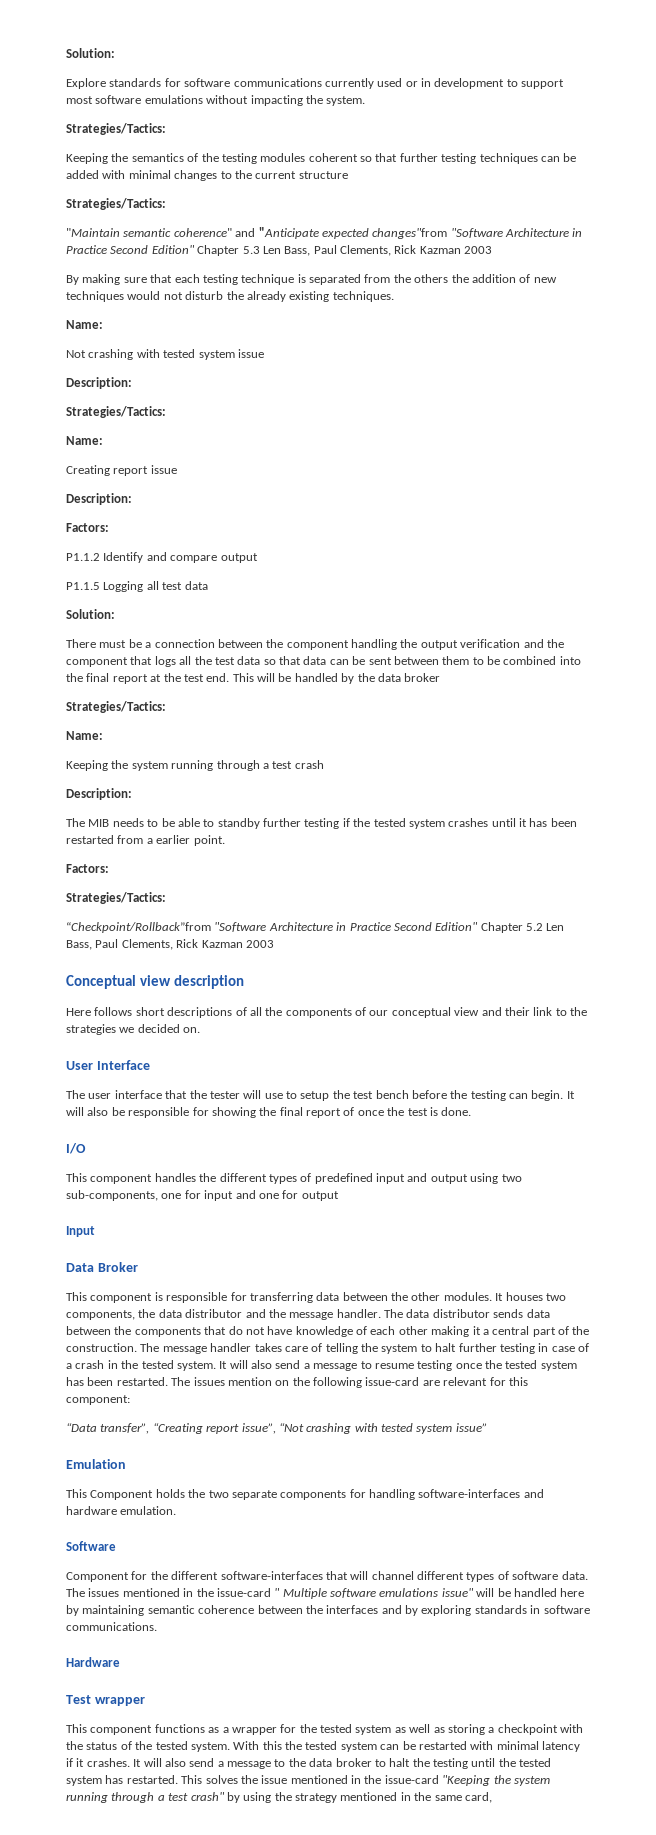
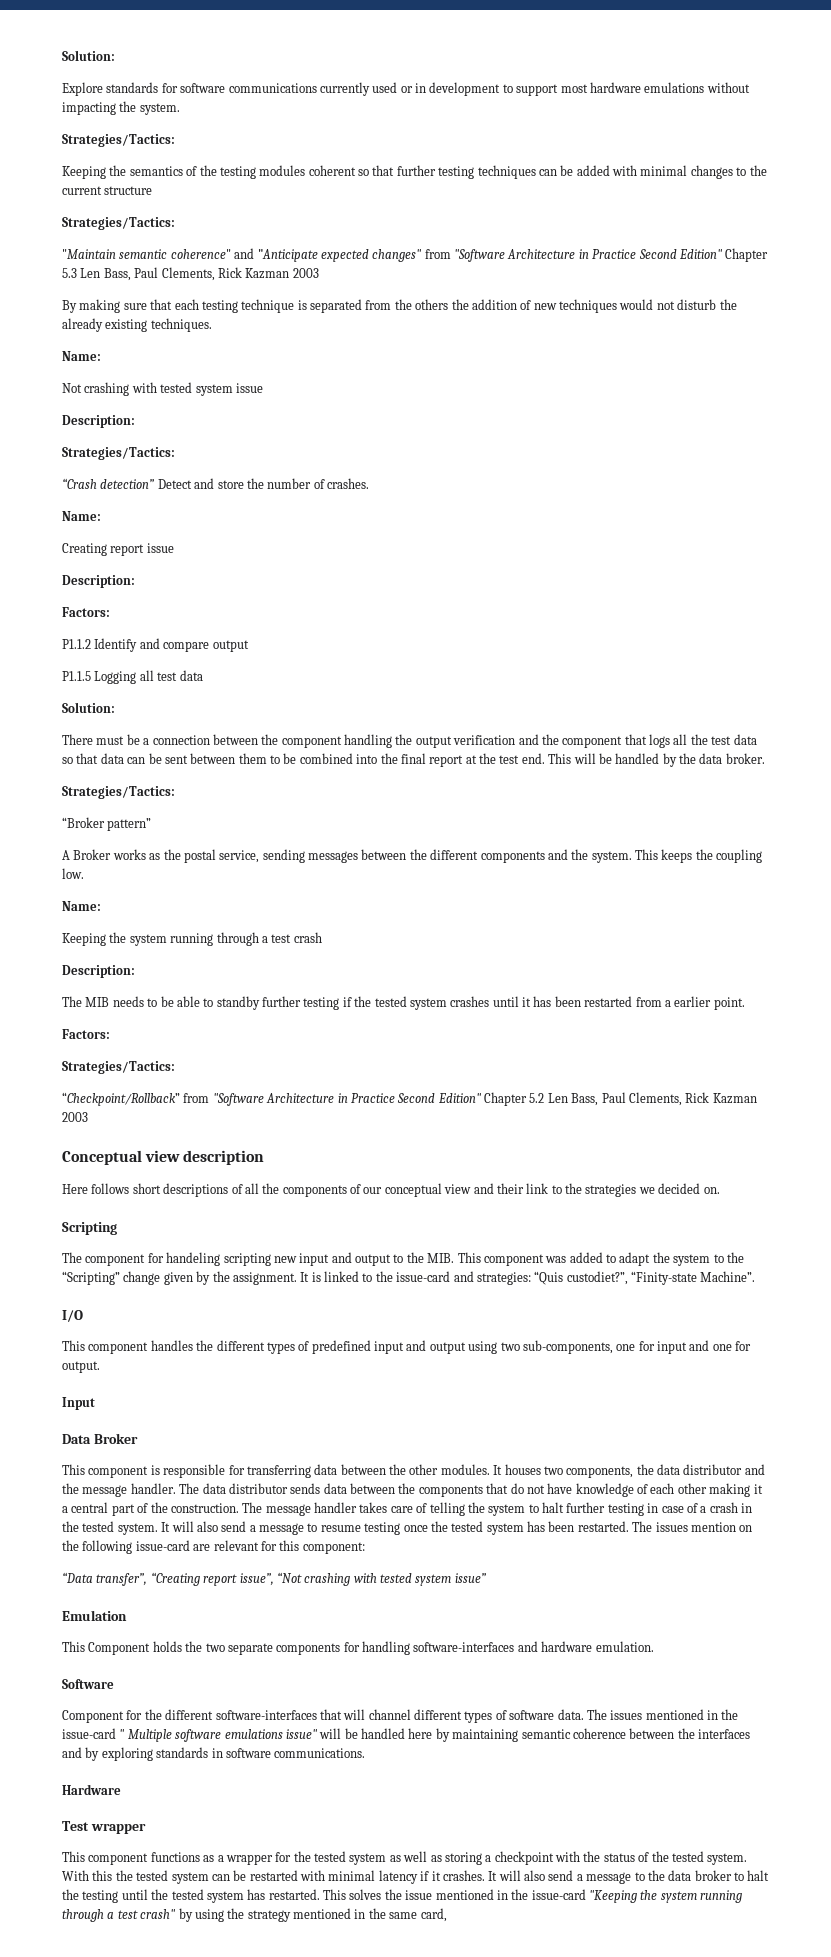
- Explore standards for software communications currently used or in development to support most software emulations without impacting the system.
+ Explore standards for software communications currently used or in development to support most hardware emulations without impacting the system.
- "Maintain semantic coherence" and "Anticipate expected changes"from "Software Architecture in Practice Second Edition" Chapter 5.3 Len Bass, Paul Clements, Rick Kazman 2003
+ "Maintain semantic coherence" and "Anticipate expected changes" from "Software Architecture in Practice Second Edition" Chapter 5.3 Len Bass, Paul Clements, Rick Kazman 2003
+ “Crash detection” Detect and store the number of crashes.
- This will be handled by the data broker
+ This will be handled by the data broker.
  Strategies/Tactics:
+ “Broker pattern”
+ A Broker works as the postal service, sending messages between the different components and the system. This keeps the coupling low.
- “Checkpoint/Rollback”from "Software Architecture in Practice Second Edition" Chapter 5.2 Len Bass, Paul Clements, Rick Kazman 2003
+ “Checkpoint/Rollback” from "Software Architecture in Practice Second Edition" Chapter 5.2 Len Bass, Paul Clements, Rick Kazman 2003
- User Interface
- The user interface that the tester will use to setup the test bench before the testing can begin. It will also be responsible for showing the final report of once the test is done.
+ Scripting
+ The component for handeling scripting new input and output to the MIB. This component was added to adapt the system to the “Scripting” change given by the assignment. It is linked to the issue-card and strategies: “Quis custodiet?”, “Finity-state Machine”.
- This component handles the different types of predefined input and output using two sub-components, one for input and one for output
+ This component handles the different types of predefined input and output using two sub-components, one for input and one for output.

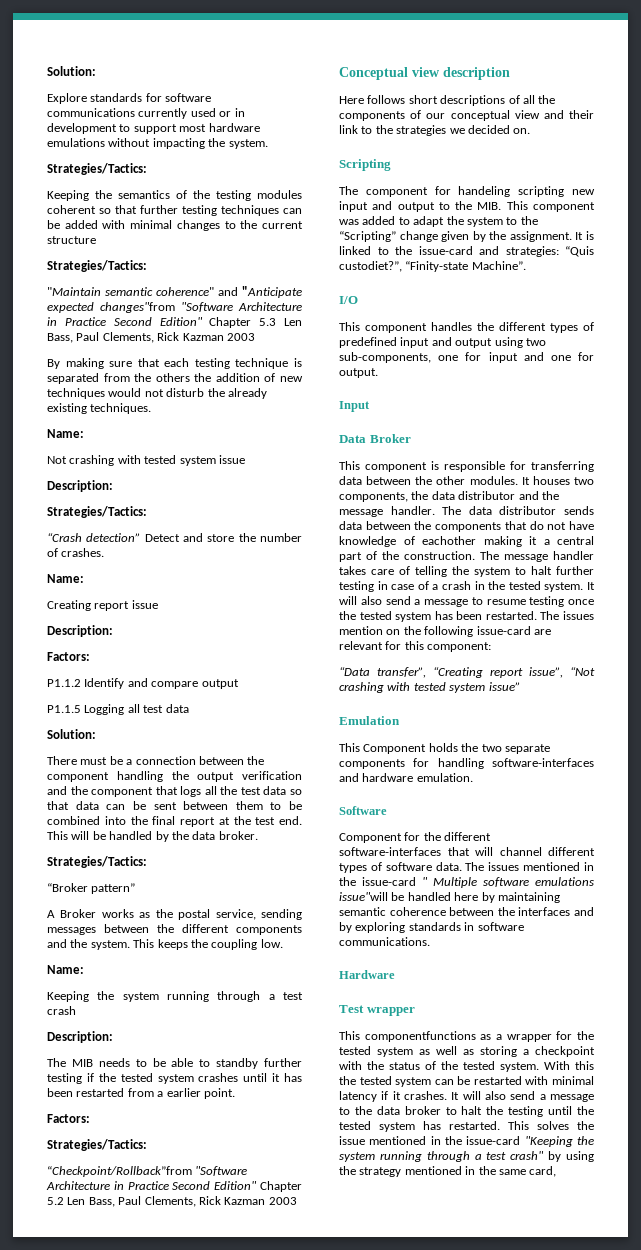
- "Maintain semantic coherence" and "Anticipate expected changes" from "Software Architecture in Practice Second Edition" Chapter 5.3 Len Bass, Paul Clements, Rick Kazman 2003
+ "Maintain semantic coherence" and "Anticipate expected changes"from "Software Architecture in Practice Second Edition" Chapter 5.3 Len Bass, Paul Clements, Rick Kazman 2003
- “Checkpoint/Rollback” from "Software Architecture in Practice Second Edition" Chapter 5.2 Len Bass, Paul Clements, Rick Kazman 2003
+ “Checkpoint/Rollback”from "Software Architecture in Practice Second Edition" Chapter 5.2 Len Bass, Paul Clements, Rick Kazman 2003
- The data distributor sends data between the components that do not have knowledge of each other making it a central part of the construction.
+ The data distributor sends data between the components that do not have knowledge of eachother making it a central part of the construction.
- The issues mentioned in the issue-card " Multiple software emulations issue" will be handled here by maintaining semantic coherence between the interfaces and by exploring standards in software communications.
+ The issues mentioned in the issue-card " Multiple software emulations issue"will be handled here by maintaining semantic coherence between the interfaces and by exploring standards in software communications.
- This component functions as a wrapper for the tested system as well as storing a checkpoint with the status of the tested system.
+ This componentfunctions as a wrapper for the tested system as well as storing a checkpoint with the status of the tested system.

